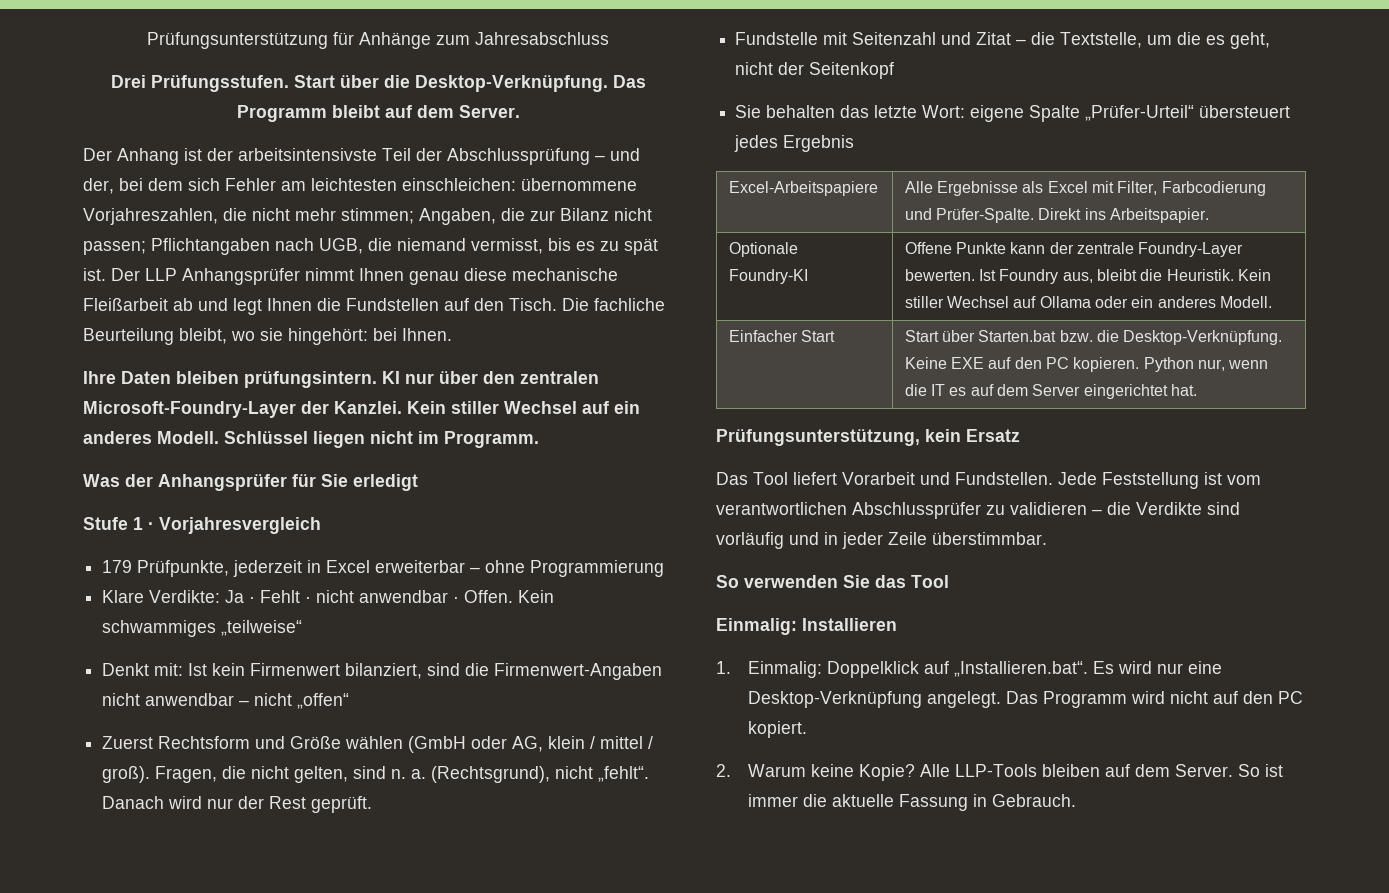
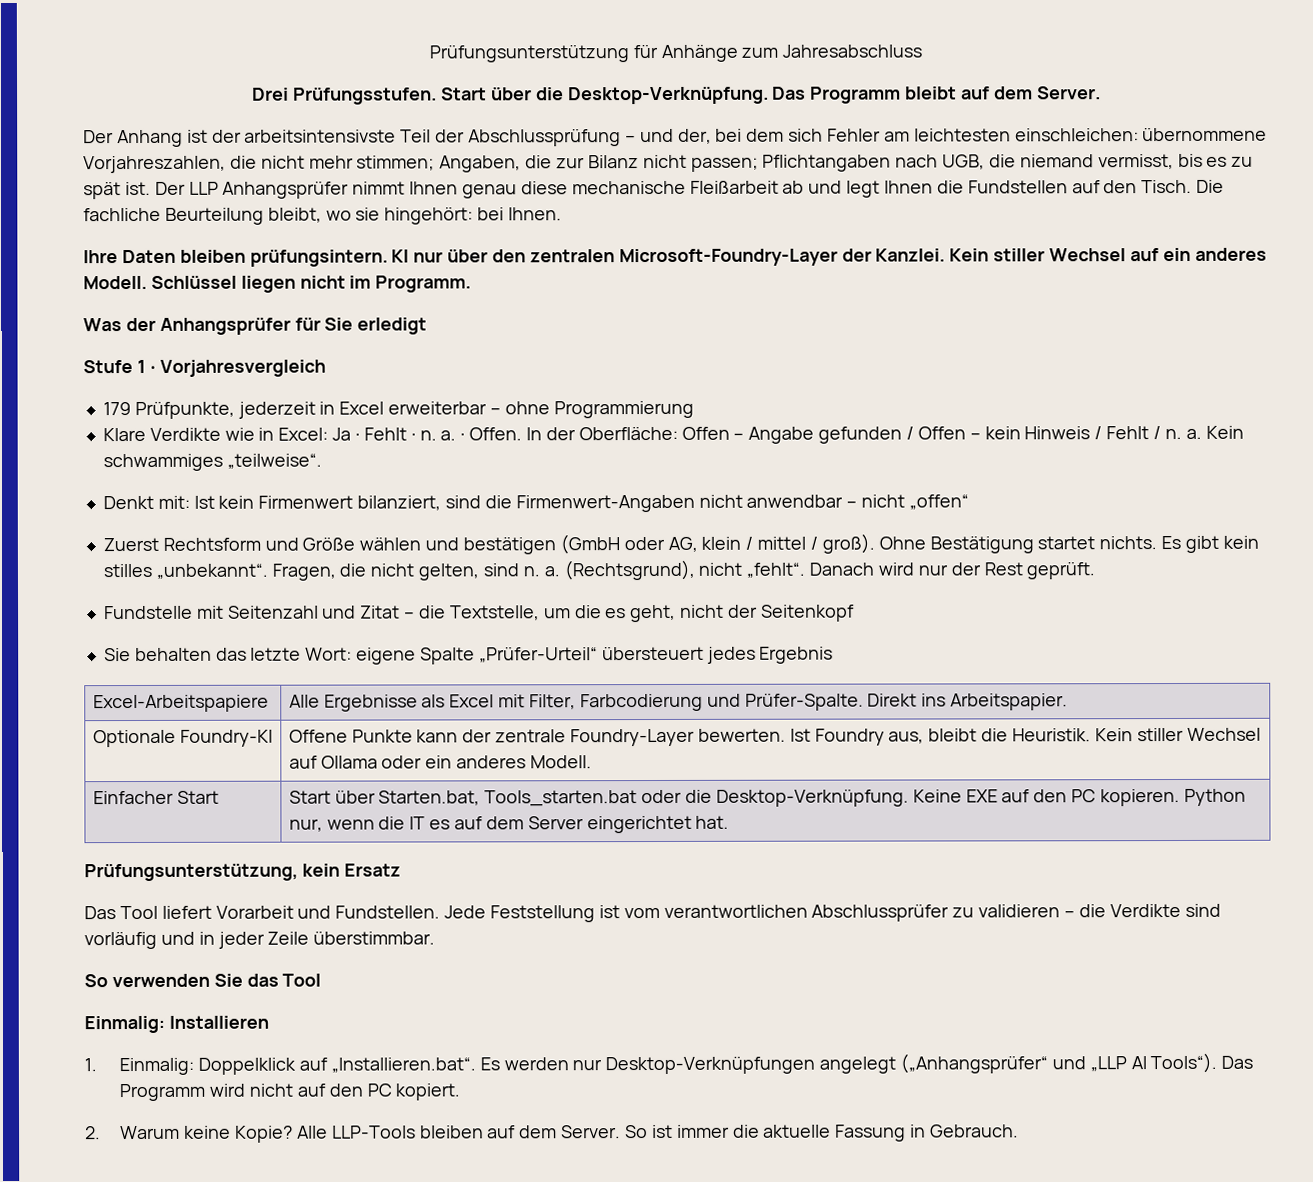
- Klare Verdikte: Ja · Fehlt · nicht anwendbar · Offen.
+ Klare Verdikte wie in Excel: Ja · Fehlt · n. a. · Offen. In der Oberfläche: Offen – Angabe gefunden / Offen – kein Hinweis / Fehlt / n. a.
- Kein schwammiges „teilweise“
+ Kein schwammiges „teilweise“.
- Zuerst Rechtsform und Größe wählen (GmbH oder AG, klein / mittel / groß).
+ Zuerst Rechtsform und Größe wählen und bestätigen (GmbH oder AG, klein / mittel / groß).
+ Ohne Bestätigung startet nichts. Es gibt kein stilles „unbekannt“.
- Einfacher Start | Start über Starten.bat bzw. die Desktop-Verknüpfung. Keine EXE auf den PC kopieren. Python nur, wenn die IT es auf dem Server eingerichtet hat.
+ Einfacher Start | Start über Starten.bat, Tools_starten.bat oder die Desktop-Verknüpfung. Keine EXE auf den PC kopieren. Python nur, wenn die IT es auf dem Server eingerichtet hat.
- 1. Einmalig: Doppelklick auf „Installieren.bat“. Es wird nur eine Desktop-Verknüpfung angelegt.
+ 1. Einmalig: Doppelklick auf „Installieren.bat“. Es werden nur Desktop-Verknüpfungen angelegt („Anhangsprüfer“ und „LLP AI Tools“).

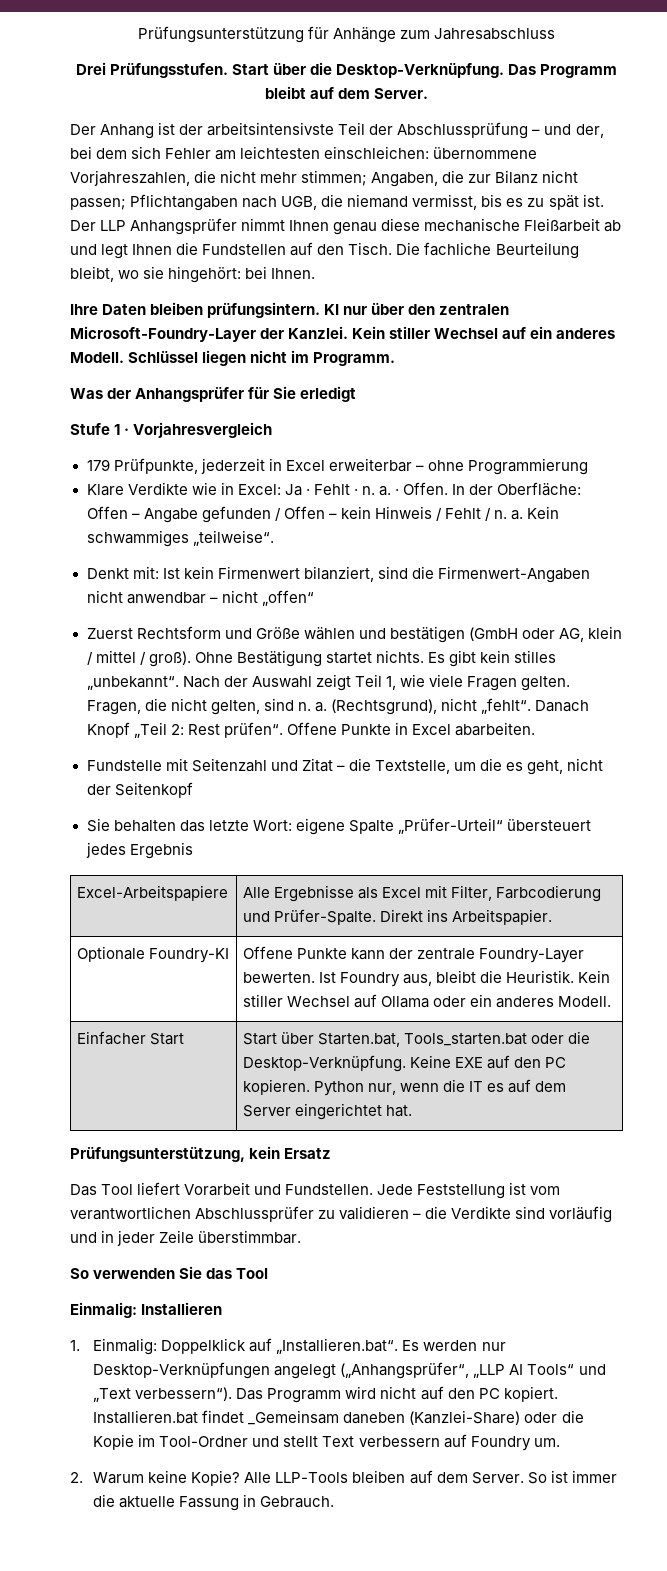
+ Nach der Auswahl zeigt Teil 1, wie viele Fragen gelten.
- Danach wird nur der Rest geprüft.
+ Danach Knopf „Teil 2: Rest prüfen“. Offene Punkte in Excel abarbeiten.
- 1. Einmalig: Doppelklick auf „Installieren.bat“. Es werden nur Desktop-Verknüpfungen angelegt („Anhangsprüfer“ und „LLP AI Tools“).
+ 1. Einmalig: Doppelklick auf „Installieren.bat“. Es werden nur Desktop-Verknüpfungen angelegt („Anhangsprüfer“, „LLP AI Tools“ und „Text verbessern“).
+ Installieren.bat findet _Gemeinsam daneben (Kanzlei-Share) oder die Kopie im Tool-Ordner und stellt Text verbessern auf Foundry um.

